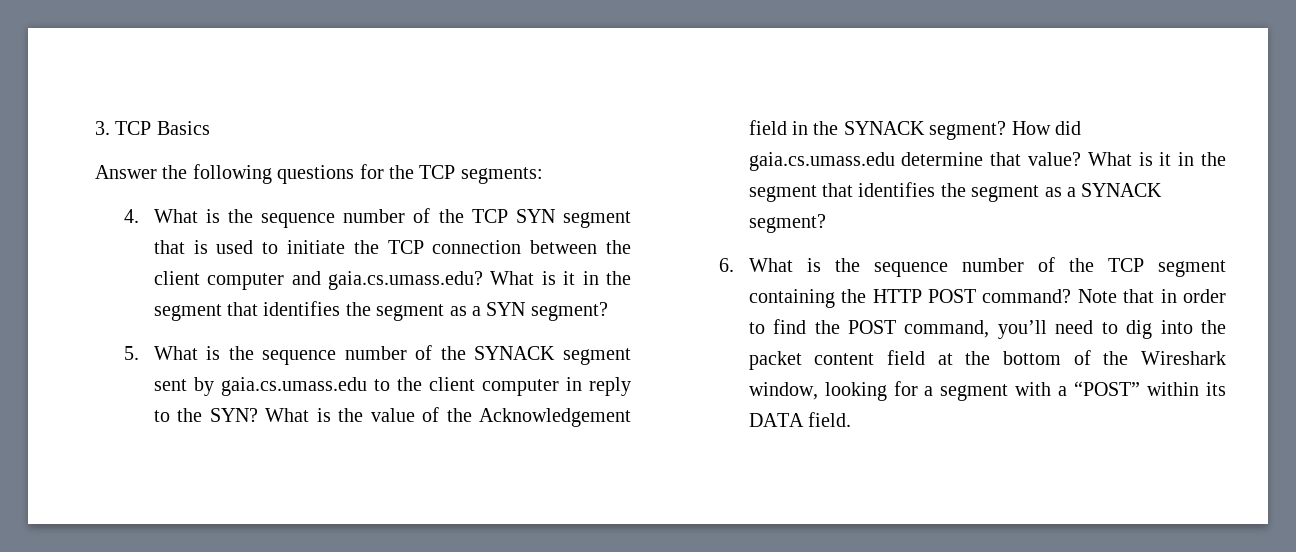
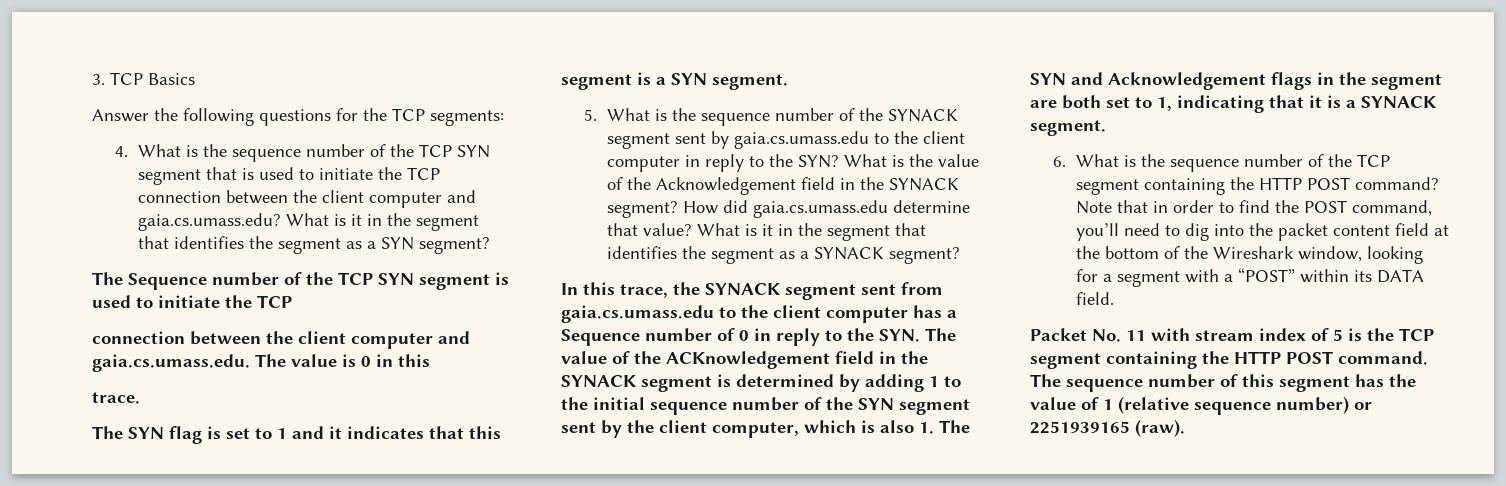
+ The Sequence number of the TCP SYN segment is used to initiate the TCP
+ connection between the client computer and gaia.cs.umass.edu. The value is 0 in this
+ trace.
+ The SYN flag is set to 1 and it indicates that this segment is a SYN segment.
+ In this trace, the SYNACK segment sent from gaia.cs.umass.edu to the client computer has a Sequence number of 0 in reply to the SYN. The value of the ACKnowledgement field in the SYNACK segment is determined by adding 1 to the initial sequence number of the SYN segment sent by the client computer, which is also 1. The SYN and Acknowledgement flags in the segment are both set to 1, indicating that it is a SYNACK segment.
+ Packet No. 11 with stream index of 5 is the TCP segment containing the HTTP POST command. The sequence number of this segment has the value of 1 (relative sequence number) or 2251939165 (raw).

